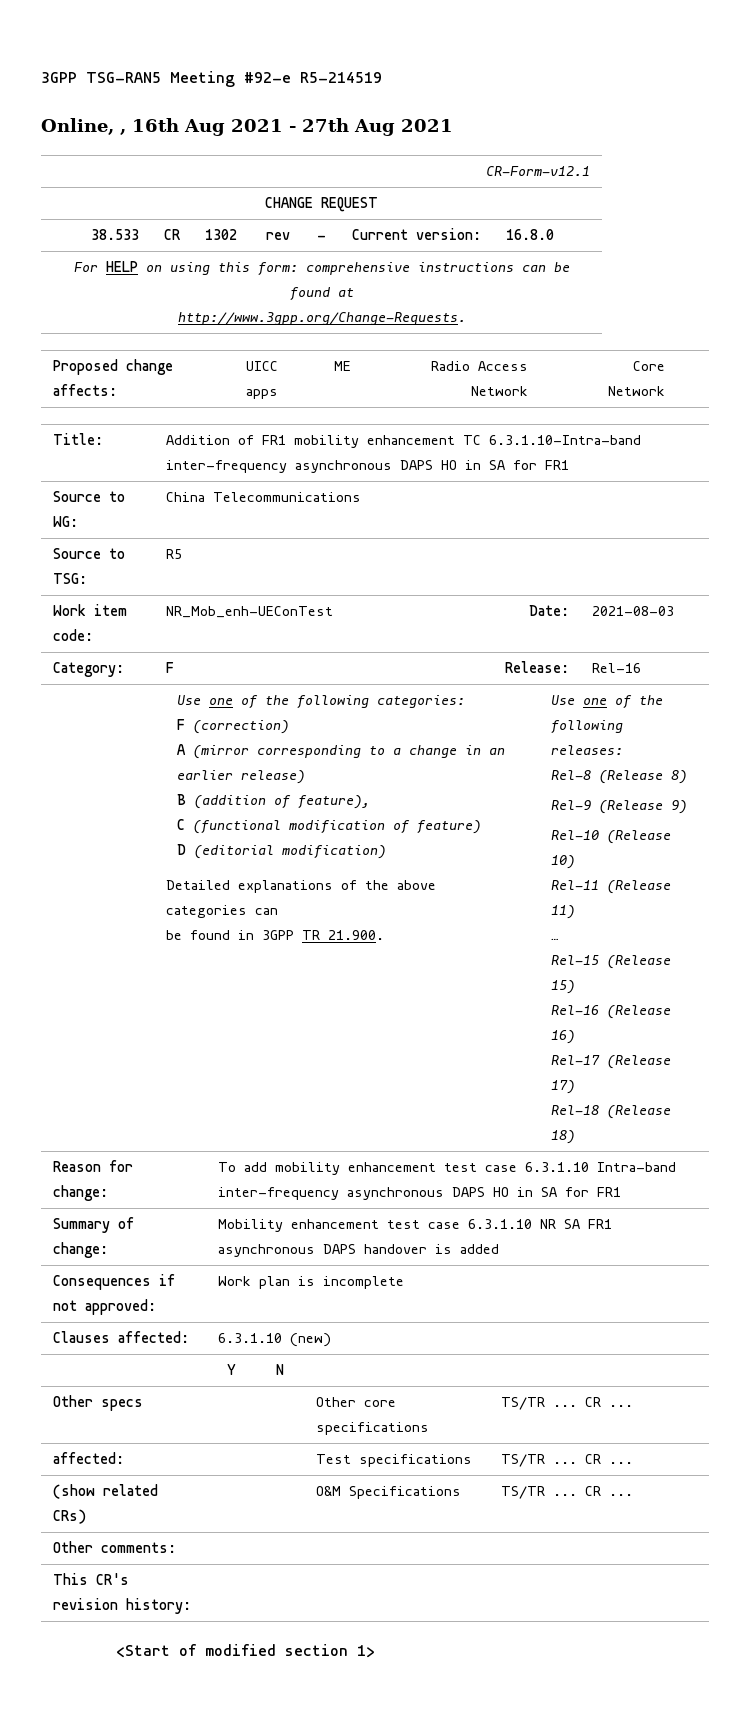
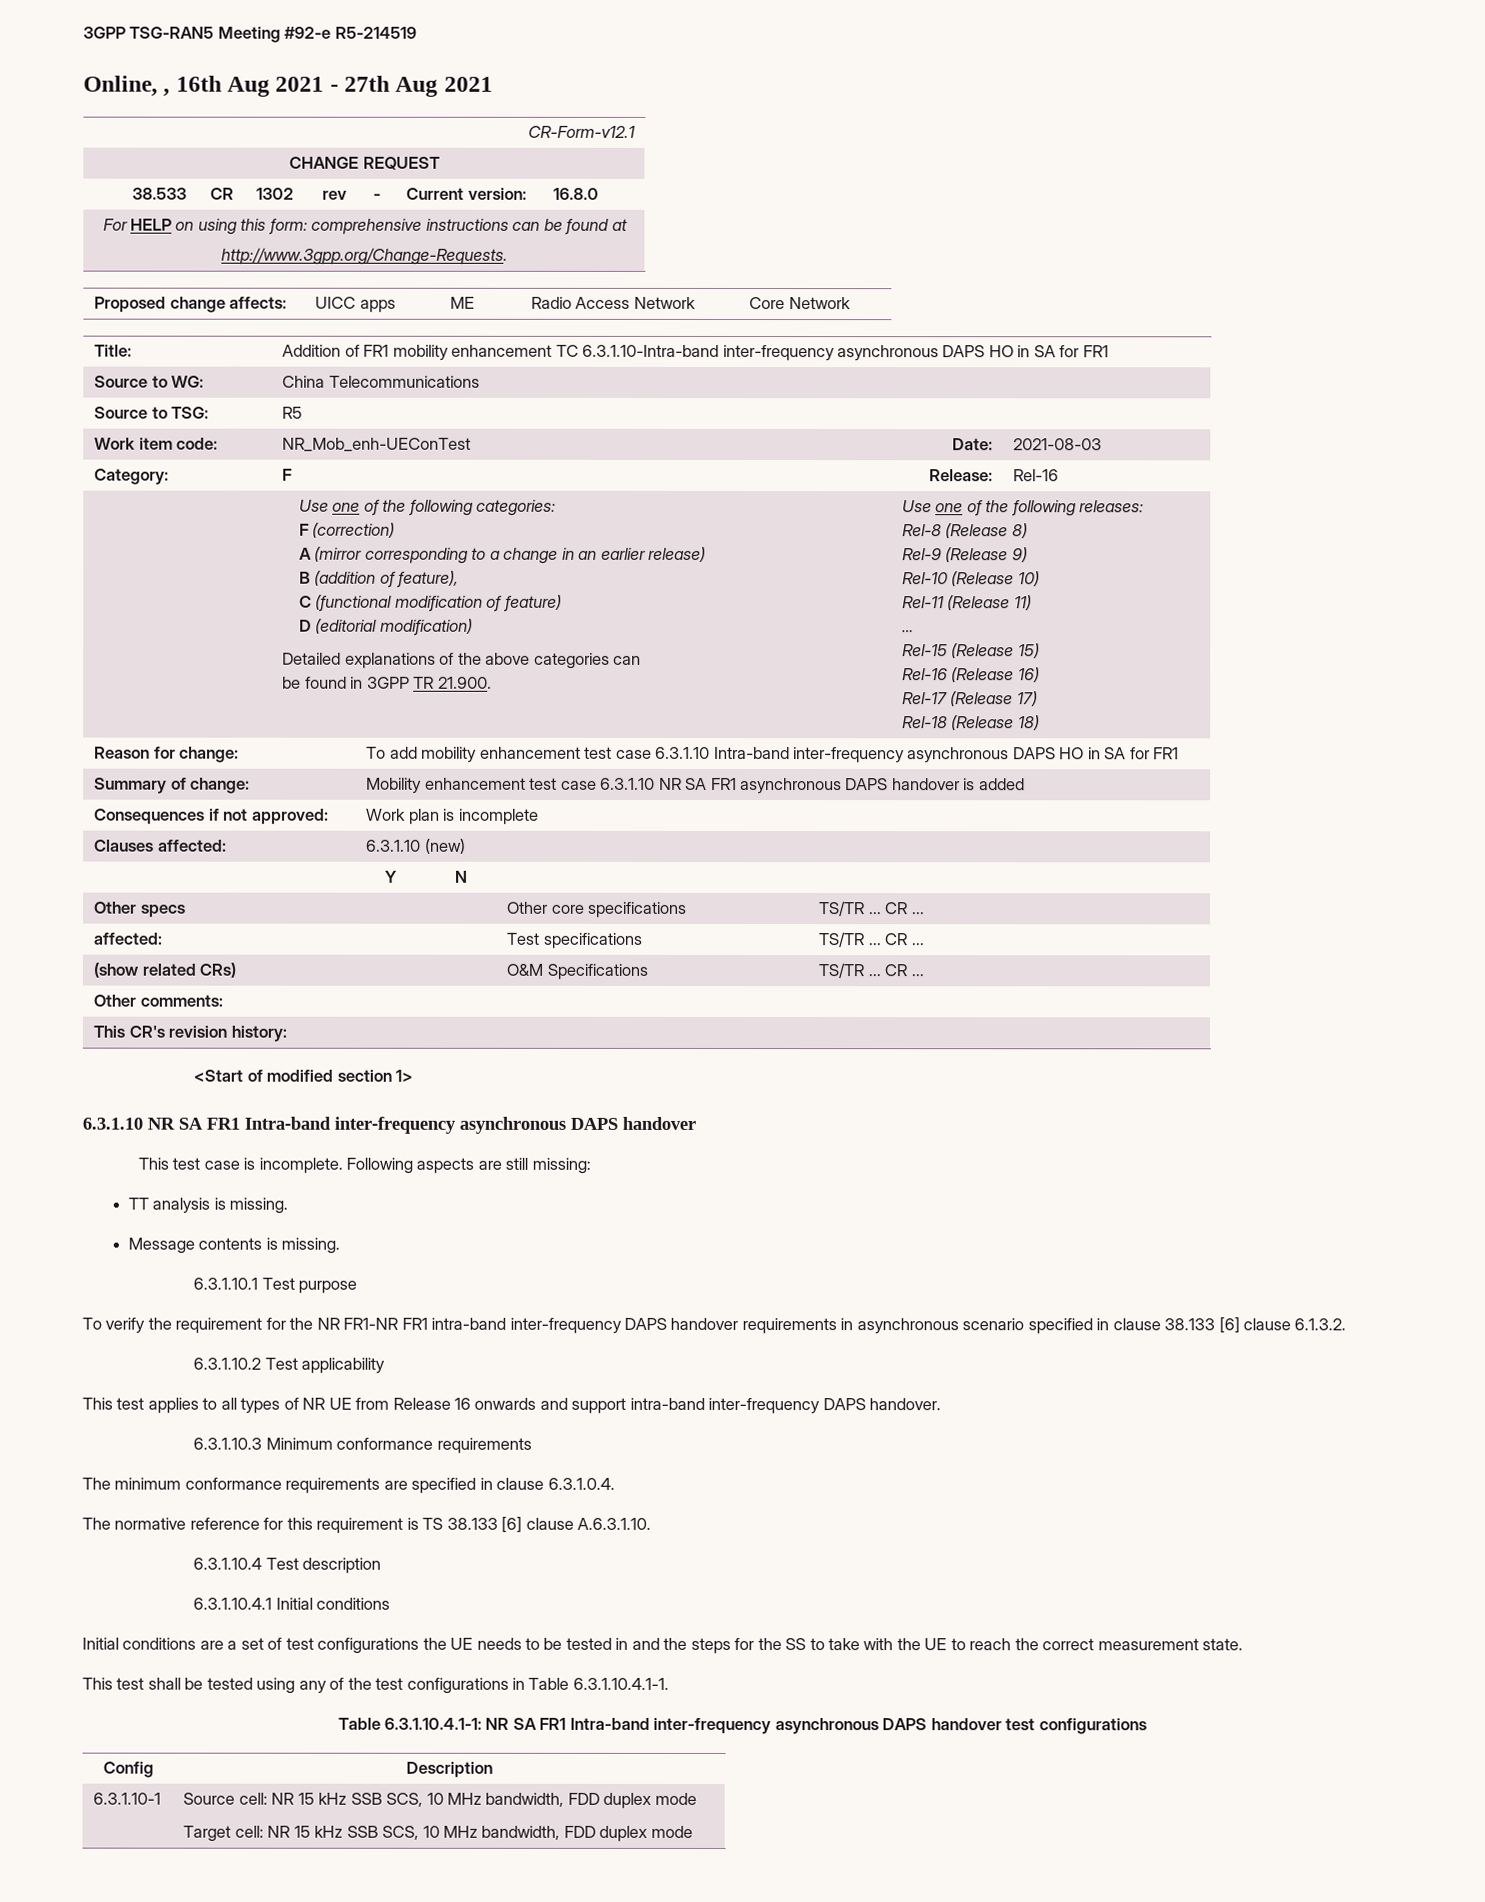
+ 6.3.1.10 NR SA FR1 Intra-band inter-frequency asynchronous DAPS handover
+ This test case is incomplete. Following aspects are still missing:
+ TT analysis is missing.
+ Message contents is missing.
+ 6.3.1.10.1 Test purpose
+ To verify the requirement for the NR FR1-NR FR1 intra-band inter-frequency DAPS handover requirements in asynchronous scenario specified in clause 38.133 [6] clause 6.1.3.2.
+ 6.3.1.10.2 Test applicability
+ This test applies to all types of NR UE from Release 16 onwards and support intra-band inter-frequency DAPS handover.
+ 6.3.1.10.3 Minimum conformance requirements
+ The minimum conformance requirements are specified in clause 6.3.1.0.4.
+ The normative reference for this requirement is TS 38.133 [6] clause A.6.3.1.10.
+ 6.3.1.10.4 Test description
+ 6.3.1.10.4.1 Initial conditions
+ Initial conditions are a set of test configurations the UE needs to be tested in and the steps for the SS to take with the UE to reach the correct measurement state.
+ This test shall be tested using any of the test configurations in Table 6.3.1.10.4.1-1.
+ Table 6.3.1.10.4.1-1: NR SA FR1 Intra-band inter-frequency asynchronous DAPS handover test configurations
+ Config | Description
+ 6.3.1.10-1 | Source cell: NR 15 kHz SSB SCS, 10 MHz bandwidth, FDD duplex mode
+ Target cell: NR 15 kHz SSB SCS, 10 MHz bandwidth, FDD duplex mode

